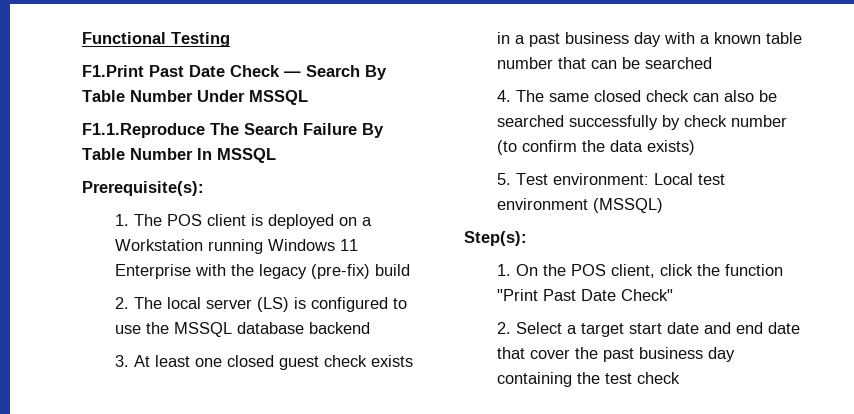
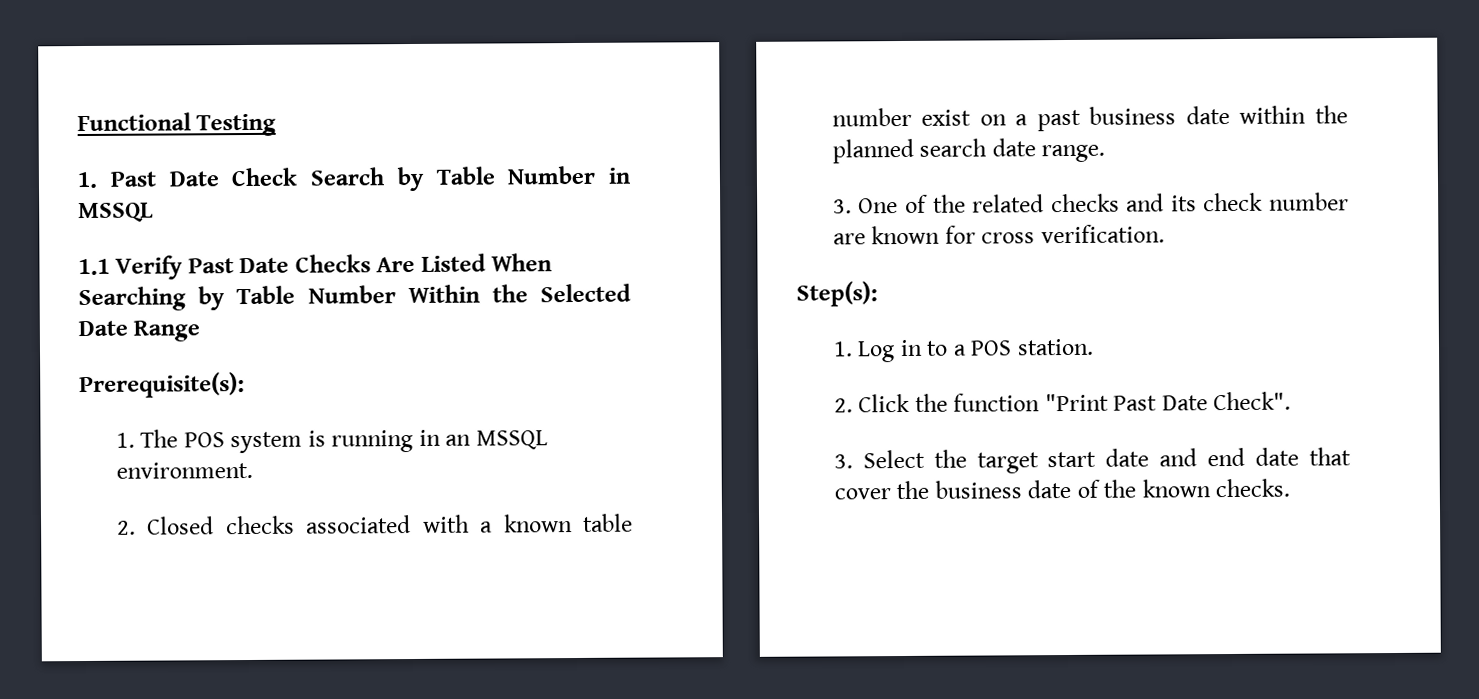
- F1.Print Past Date Check — Search By Table Number Under MSSQL
- F1.1.Reproduce The Search Failure By Table Number In MSSQL
+ 1. Past Date Check Search by Table Number in MSSQL
+ 1.1 Verify Past Date Checks Are Listed When Searching by Table Number Within the Selected Date Range
  Prerequisite(s):
- 1. The POS client is deployed on a Workstation running Windows 11 Enterprise with the legacy (pre-fix) build
- 2. The local server (LS) is configured to use the MSSQL database backend
- 3. At least one closed guest check exists in a past business day with a known table number that can be searched
- 4. The same closed check can also be searched successfully by check number (to confirm the data exists)
- 5. Test environment: Local test environment (MSSQL)
+ 1. The POS system is running in an MSSQL environment.
+ 2. Closed checks associated with a known table number exist on a past business date within the planned search date range.
+ 3. One of the related checks and its check number are known for cross verification.
  Step(s):
- 1. On the POS client, click the function "Print Past Date Check"
- 2. Select a target start date and end date that cover the past business day containing the test check
+ 1. Log in to a POS station.
+ 2. Click the function "Print Past Date Check".
+ 3. Select the target start date and end date that cover the business date of the known checks.

